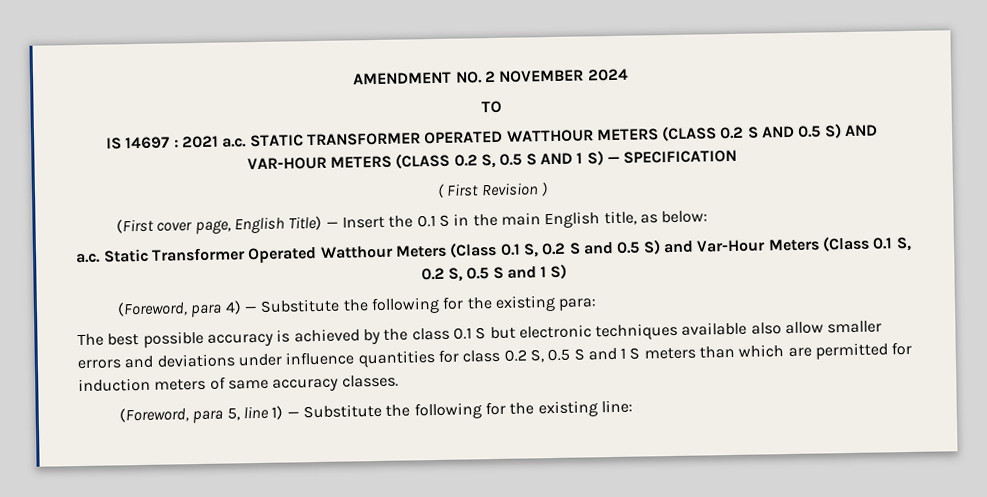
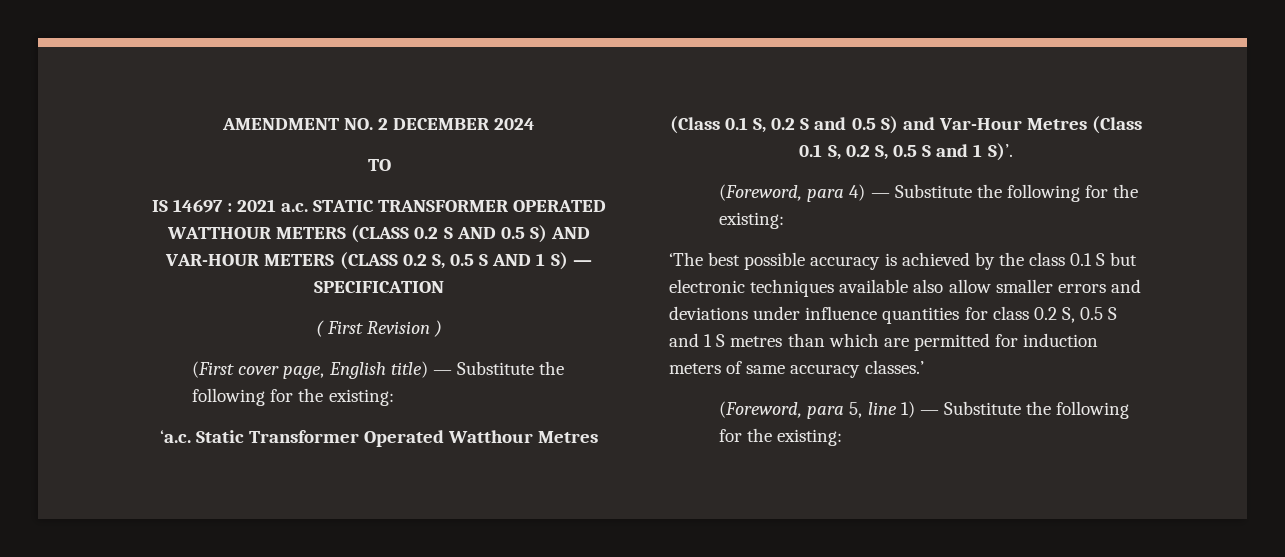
- AMENDMENT NO. 2 NOVEMBER 2024
+ AMENDMENT NO. 2 DECEMBER 2024
- (First cover page, English Title) — Insert the 0.1 S in the main English title, as below:
- a.c. Static Transformer Operated Watthour Meters (Class 0.1 S, 0.2 S and 0.5 S) and Var-Hour Meters (Class 0.1 S, 0.2 S, 0.5 S and 1 S)
+ (First cover page, English title) — Substitute the following for the existing:
+ ‘a.c. Static Transformer Operated Watthour Metres (Class 0.1 S, 0.2 S and 0.5 S) and Var-Hour Metres (Class 0.1 S, 0.2 S, 0.5 S and 1 S)’.
- (Foreword, para 4) — Substitute the following for the existing para:
- The best possible accuracy is achieved by the class 0.1 S but electronic techniques available also allow smaller errors and deviations under influence quantities for class 0.2 S, 0.5 S and 1 S meters than which are permitted for induction meters of same accuracy classes.
+ (Foreword, para 4) — Substitute the following for the existing:
+ ‘The best possible accuracy is achieved by the class 0.1 S but electronic techniques available also allow smaller errors and deviations under influence quantities for class 0.2 S, 0.5 S and 1 S metres than which are permitted for induction meters of same accuracy classes.’
- (Foreword, para 5, line 1) — Substitute the following for the existing line:
+ (Foreword, para 5, line 1) — Substitute the following for the existing:

